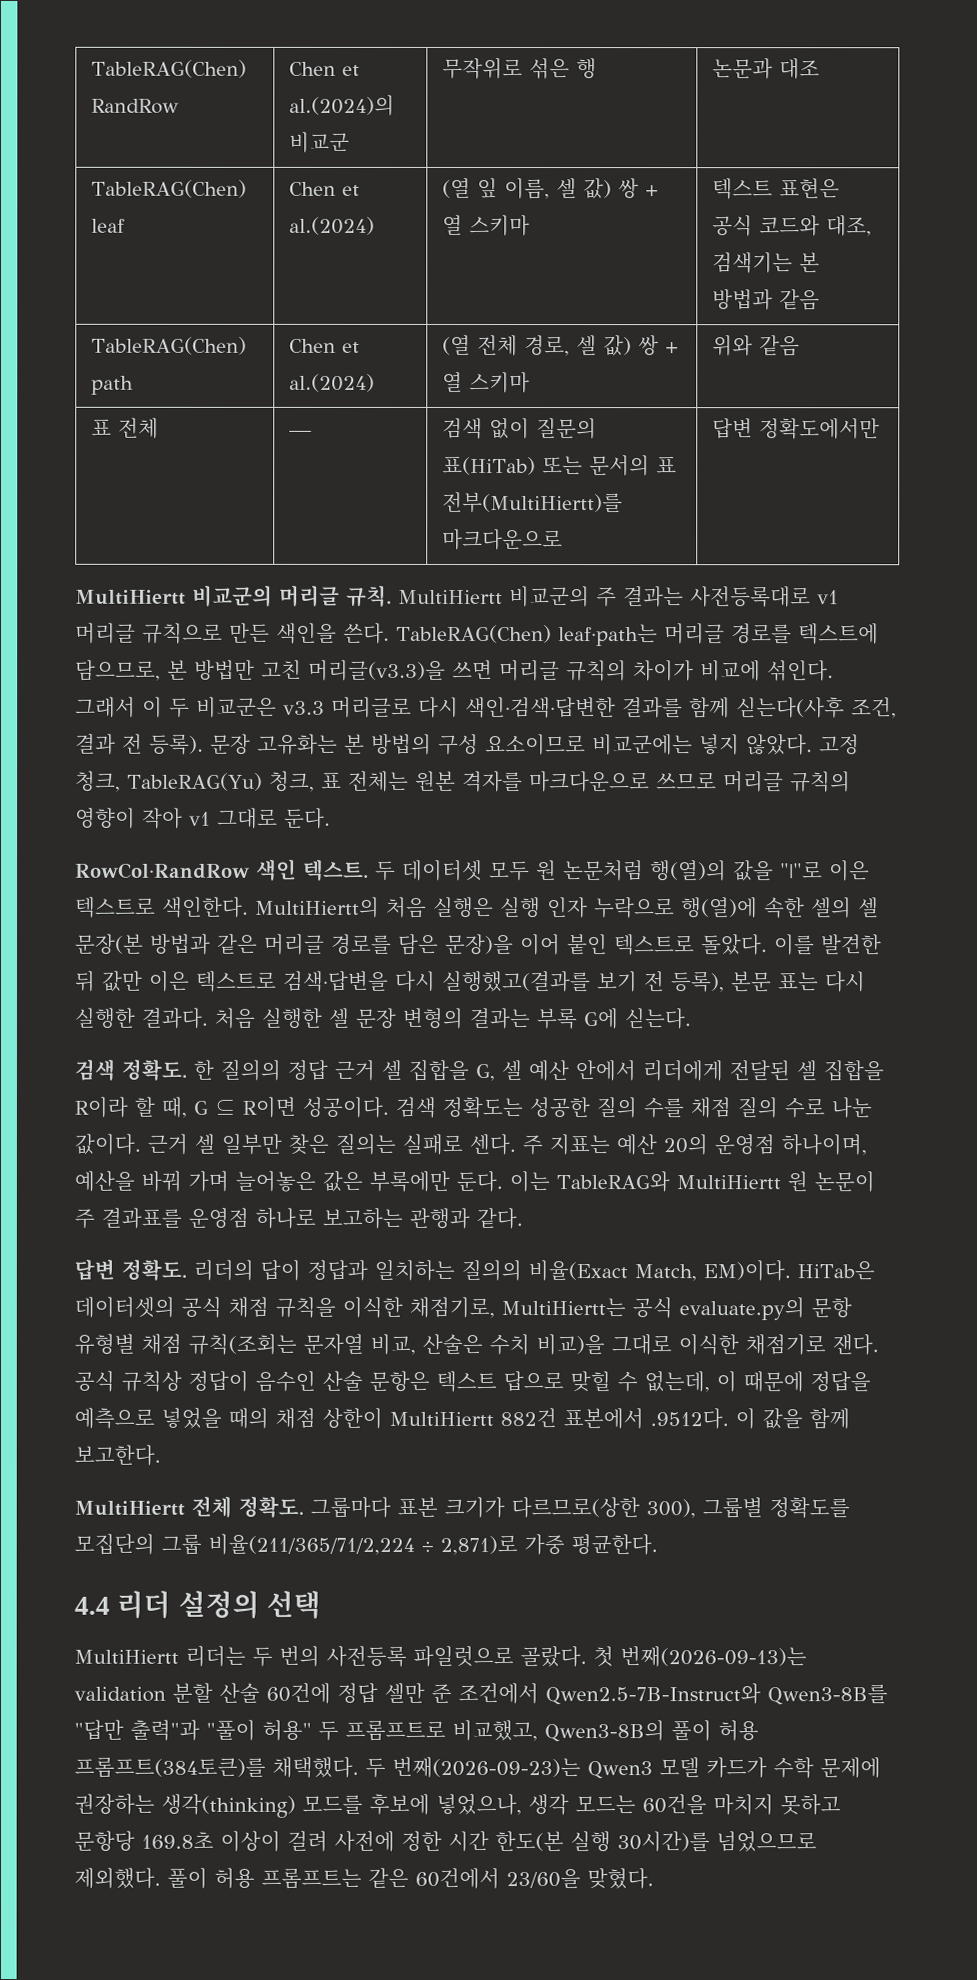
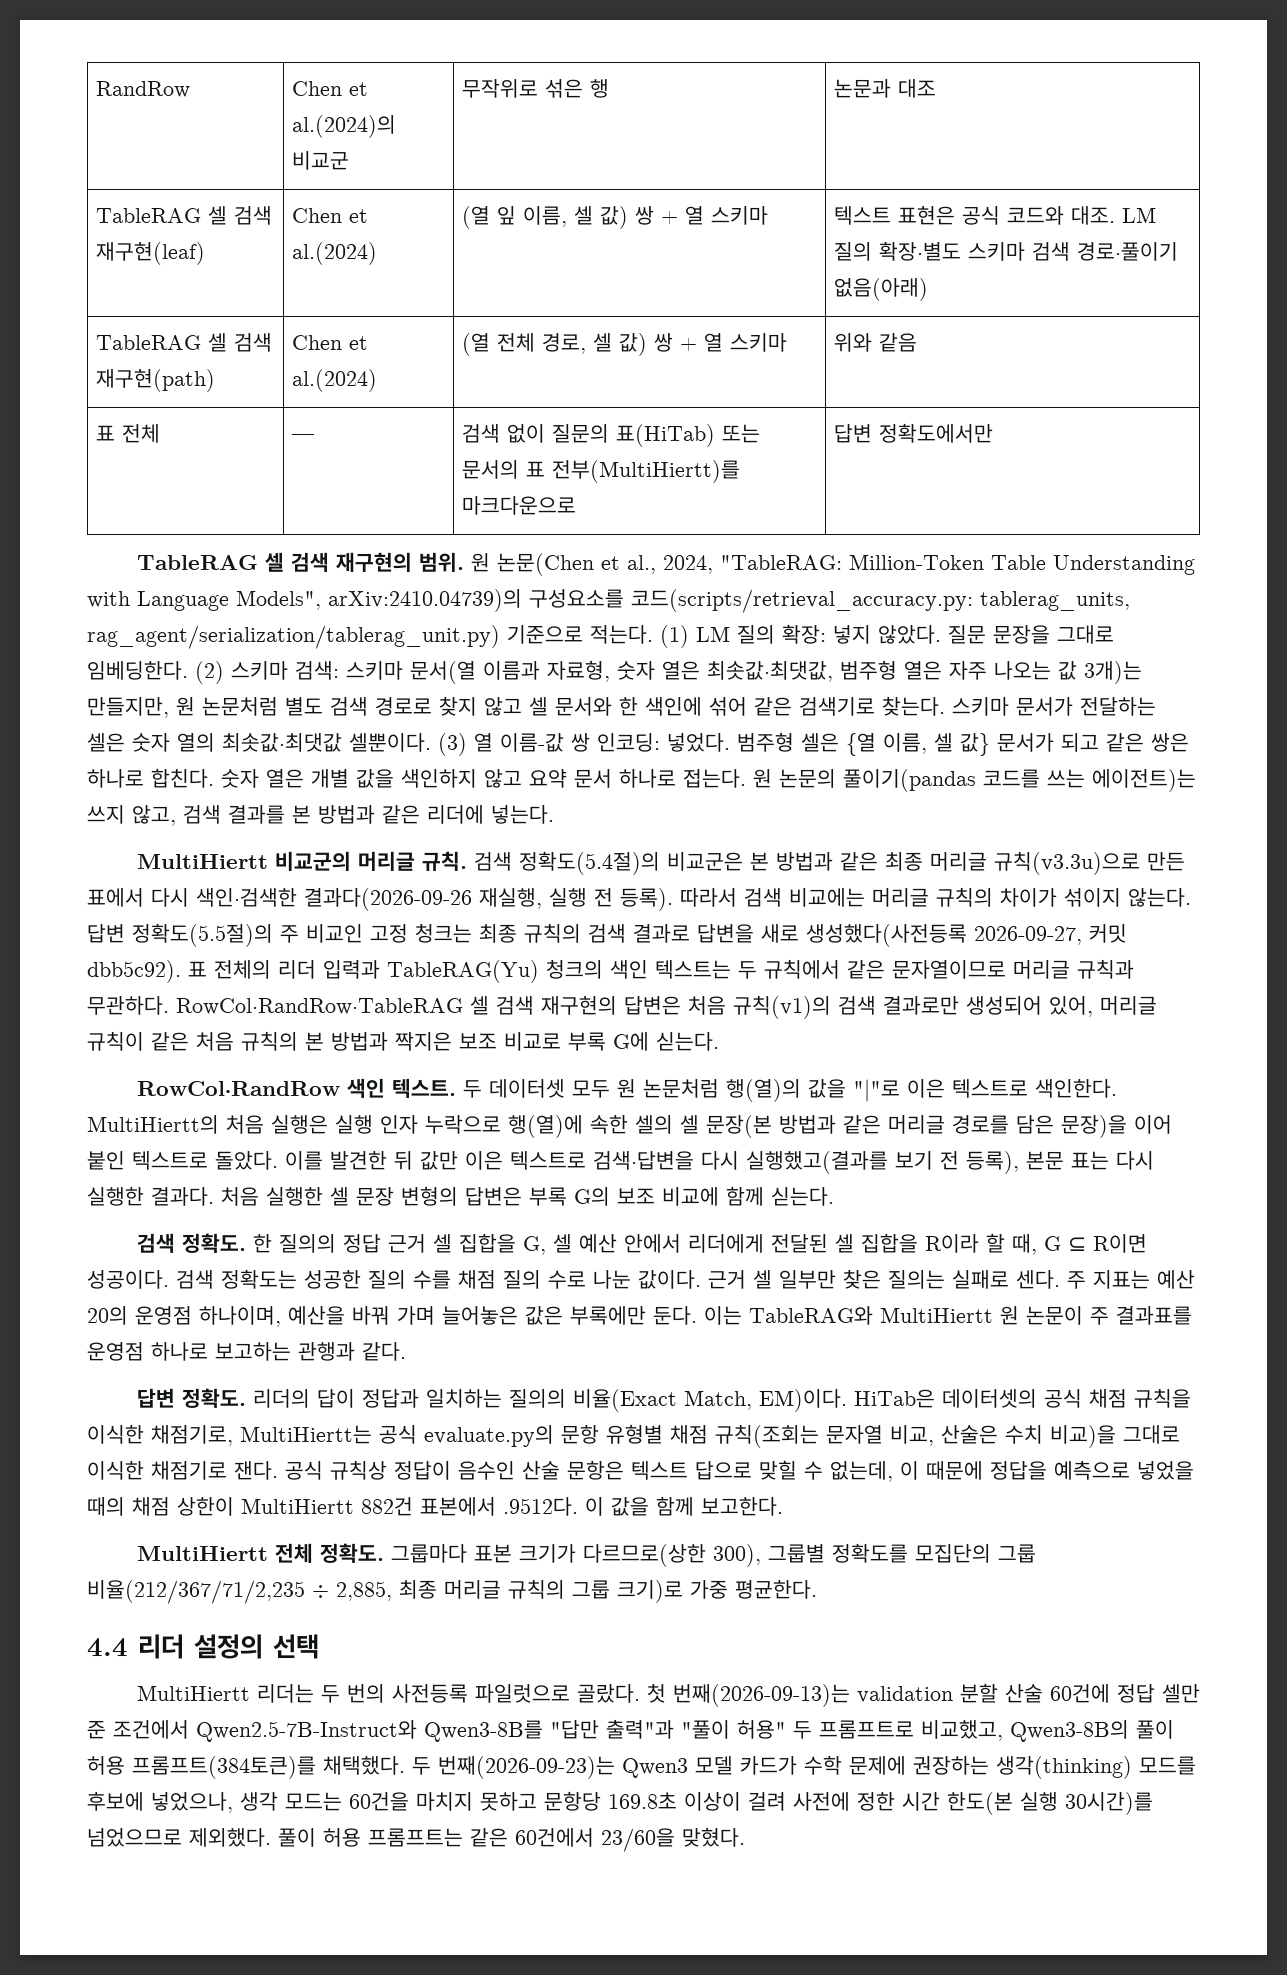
- TableRAG(Chen) RandRow | Chen et al.(2024)의 비교군 | 무작위로 섞은 행 | 논문과 대조
+ RandRow | Chen et al.(2024)의 비교군 | 무작위로 섞은 행 | 논문과 대조
- TableRAG(Chen) leaf | Chen et al.(2024) | (열 잎 이름, 셀 값) 쌍 + 열 스키마 | 텍스트 표현은 공식 코드와 대조, 검색기는 본 방법과 같음
- TableRAG(Chen) path | Chen et al.(2024) | (열 전체 경로, 셀 값) 쌍 + 열 스키마 | 위와 같음
+ TableRAG 셀 검색 재구현(leaf) | Chen et al.(2024) | (열 잎 이름, 셀 값) 쌍 + 열 스키마 | 텍스트 표현은 공식 코드와 대조. LM 질의 확장·별도 스키마 검색 경로·풀이기 없음(아래)
+ TableRAG 셀 검색 재구현(path) | Chen et al.(2024) | (열 전체 경로, 셀 값) 쌍 + 열 스키마 | 위와 같음
- MultiHiertt 비교군의 머리글 규칙. MultiHiertt 비교군의 주 결과는 사전등록대로 v1 머리글 규칙으로 만든 색인을 쓴다. TableRAG(Chen) leaf·path는 머리글 경로를 텍스트에 담으므로, 본 방법만 고친 머리글(v3.3)을 쓰면 머리글 규칙의 차이가 비교에 섞인다. 그래서 이 두 비교군은 v3.3 머리글로 다시 색인·검색·답변한 결과를 함께 싣는다(사후 조건, 결과 전 등록). 문장 고유화는 본 방법의 구성 요소이므로 비교군에는 넣지 않았다. 고정 청크, TableRAG(Yu) 청크, 표 전체는 원본 격자를 마크다운으로 쓰므로 머리글 규칙의 영향이 작아 v1 그대로 둔다.
+ TableRAG 셀 검색 재구현의 범위. 원 논문(Chen et al., 2024, "TableRAG: Million-Token Table Understanding with Language Models", arXiv:2410.04739)의 구성요소를 코드(scripts/retrieval_accuracy.py: tablerag_units, rag_agent/serialization/tablerag_unit.py) 기준으로 적는다. (1) LM 질의 확장: 넣지 않았다. 질문 문장을 그대로 임베딩한다. (2) 스키마 검색: 스키마 문서(열 이름과 자료형, 숫자 열은 최솟값·최댓값, 범주형 열은 자주 나오는 값 3개)는 만들지만, 원 논문처럼 별도 검색 경로로 찾지 않고 셀 문서와 한 색인에 섞어 같은 검색기로 찾는다. 스키마 문서가 전달하는 셀은 숫자 열의 최솟값·최댓값 셀뿐이다. (3) 열 이름-값 쌍 인코딩: 넣었다. 범주형 셀은 {열 이름, 셀 값} 문서가 되고 같은 쌍은 하나로 합친다. 숫자 열은 개별 값을 색인하지 않고 요약 문서 하나로 접는다. 원 논문의 풀이기(pandas 코드를 쓰는 에이전트)는 쓰지 않고, 검색 결과를 본 방법과 같은 리더에 넣는다.
+ MultiHiertt 비교군의 머리글 규칙. 검색 정확도(5.4절)의 비교군은 본 방법과 같은 최종 머리글 규칙(v3.3u)으로 만든 표에서 다시 색인·검색한 결과다(2026-09-26 재실행, 실행 전 등록). 따라서 검색 비교에는 머리글 규칙의 차이가 섞이지 않는다. 답변 정확도(5.5절)의 주 비교인 고정 청크는 최종 규칙의 검색 결과로 답변을 새로 생성했다(사전등록 2026-09-27, 커밋 dbb5c92). 표 전체의 리더 입력과 TableRAG(Yu) 청크의 색인 텍스트는 두 규칙에서 같은 문자열이므로 머리글 규칙과 무관하다. RowCol·RandRow·TableRAG 셀 검색 재구현의 답변은 처음 규칙(v1)의 검색 결과로만 생성되어 있어, 머리글 규칙이 같은 처음 규칙의 본 방법과 짝지은 보조 비교로 부록 G에 싣는다.
- 처음 실행한 셀 문장 변형의 결과는 부록 G에 싣는다.
+ 처음 실행한 셀 문장 변형의 답변은 부록 G의 보조 비교에 함께 싣는다.
- 그룹마다 표본 크기가 다르므로(상한 300), 그룹별 정확도를 모집단의 그룹 비율(211/365/71/2,224 ÷ 2,871)로 가중 평균한다.
+ 그룹마다 표본 크기가 다르므로(상한 300), 그룹별 정확도를 모집단의 그룹 비율(212/367/71/2,235 ÷ 2,885, 최종 머리글 규칙의 그룹 크기)로 가중 평균한다.

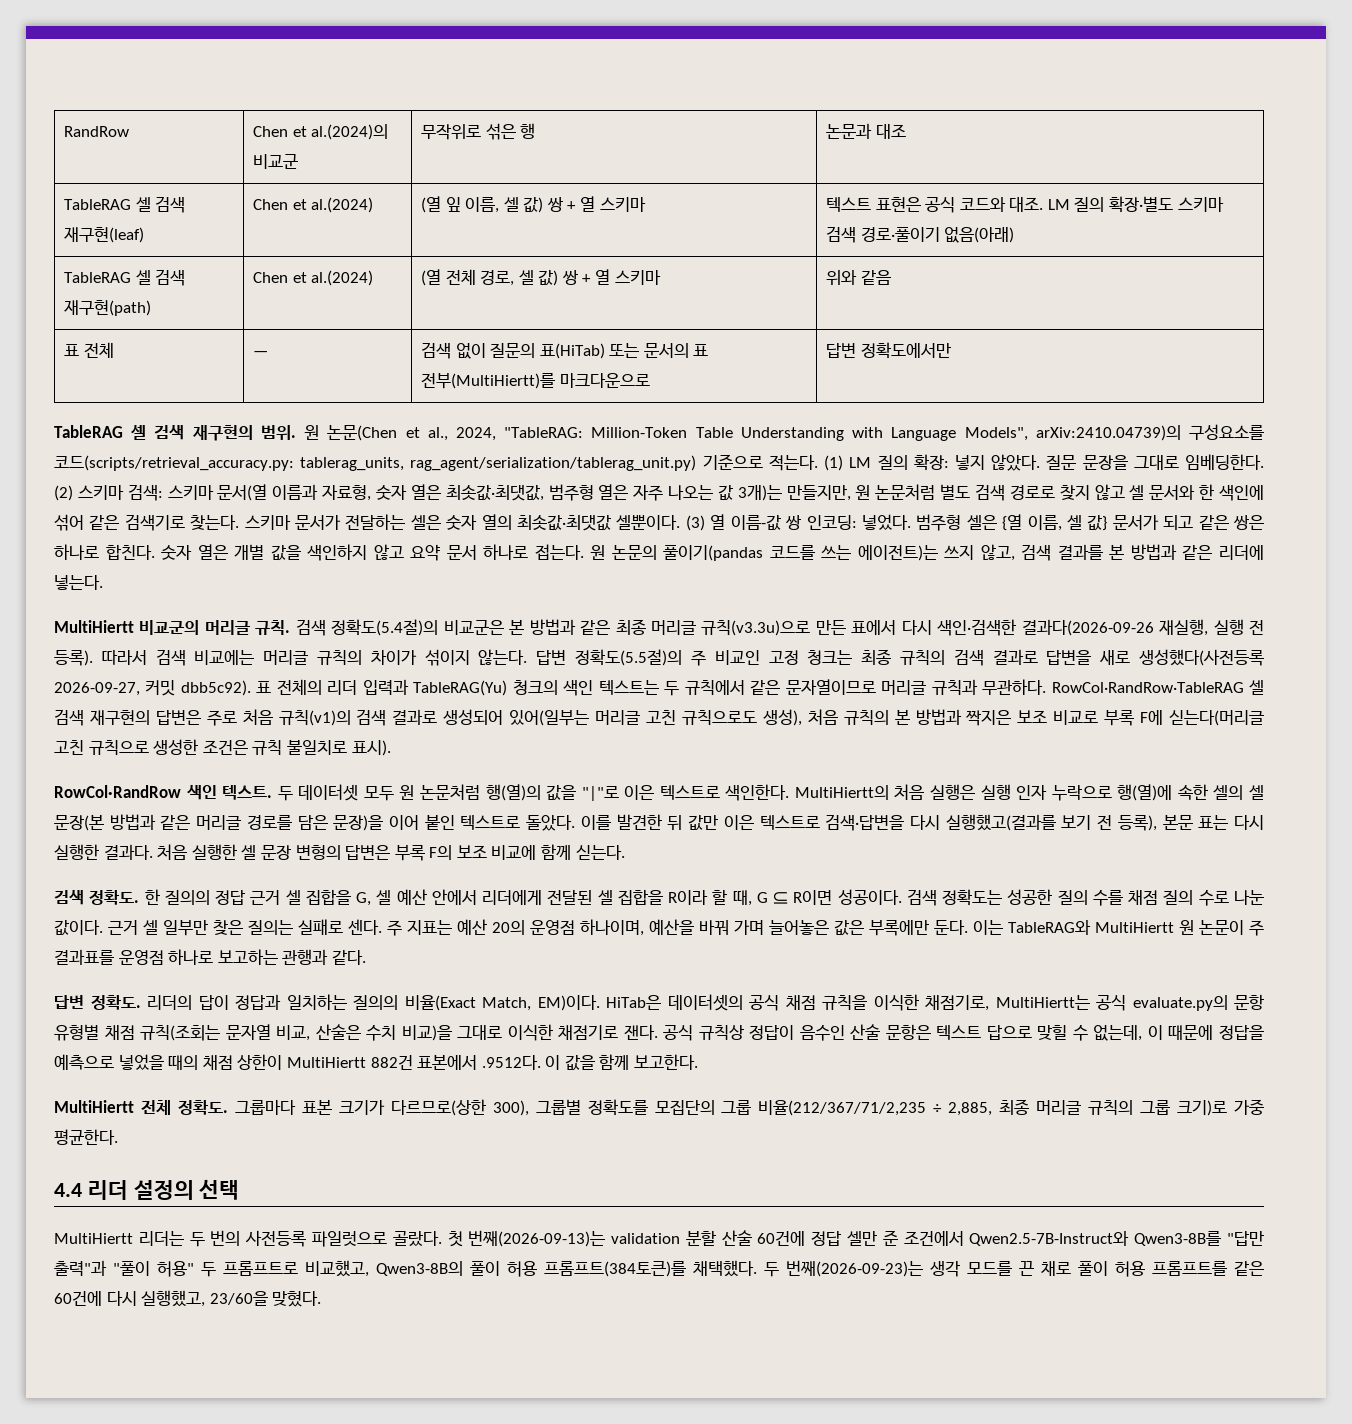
- RowCol·RandRow·TableRAG 셀 검색 재구현의 답변은 처음 규칙(v1)의 검색 결과로만 생성되어 있어, 머리글 규칙이 같은 처음 규칙의 본 방법과 짝지은 보조 비교로 부록 G에 싣는다.
+ RowCol·RandRow·TableRAG 셀 검색 재구현의 답변은 주로 처음 규칙(v1)의 검색 결과로 생성되어 있어(일부는 머리글 고친 규칙으로도 생성), 처음 규칙의 본 방법과 짝지은 보조 비교로 부록 F에 싣는다(머리글 고친 규칙으로 생성한 조건은 규칙 불일치로 표시).
- 처음 실행한 셀 문장 변형의 답변은 부록 G의 보조 비교에 함께 싣는다.
+ 처음 실행한 셀 문장 변형의 답변은 부록 F의 보조 비교에 함께 싣는다.
- 두 번째(2026-09-23)는 Qwen3 모델 카드가 수학 문제에 권장하는 생각(thinking) 모드를 후보에 넣었으나, 생각 모드는 60건을 마치지 못하고 문항당 169.8초 이상이 걸려 사전에 정한 시간 한도(본 실행 30시간)를 넘었으므로 제외했다. 풀이 허용 프롬프트는 같은 60건에서 23/60을 맞혔다.
+ 두 번째(2026-09-23)는 생각 모드를 끈 채로 풀이 허용 프롬프트를 같은 60건에 다시 실행했고, 23/60을 맞혔다.

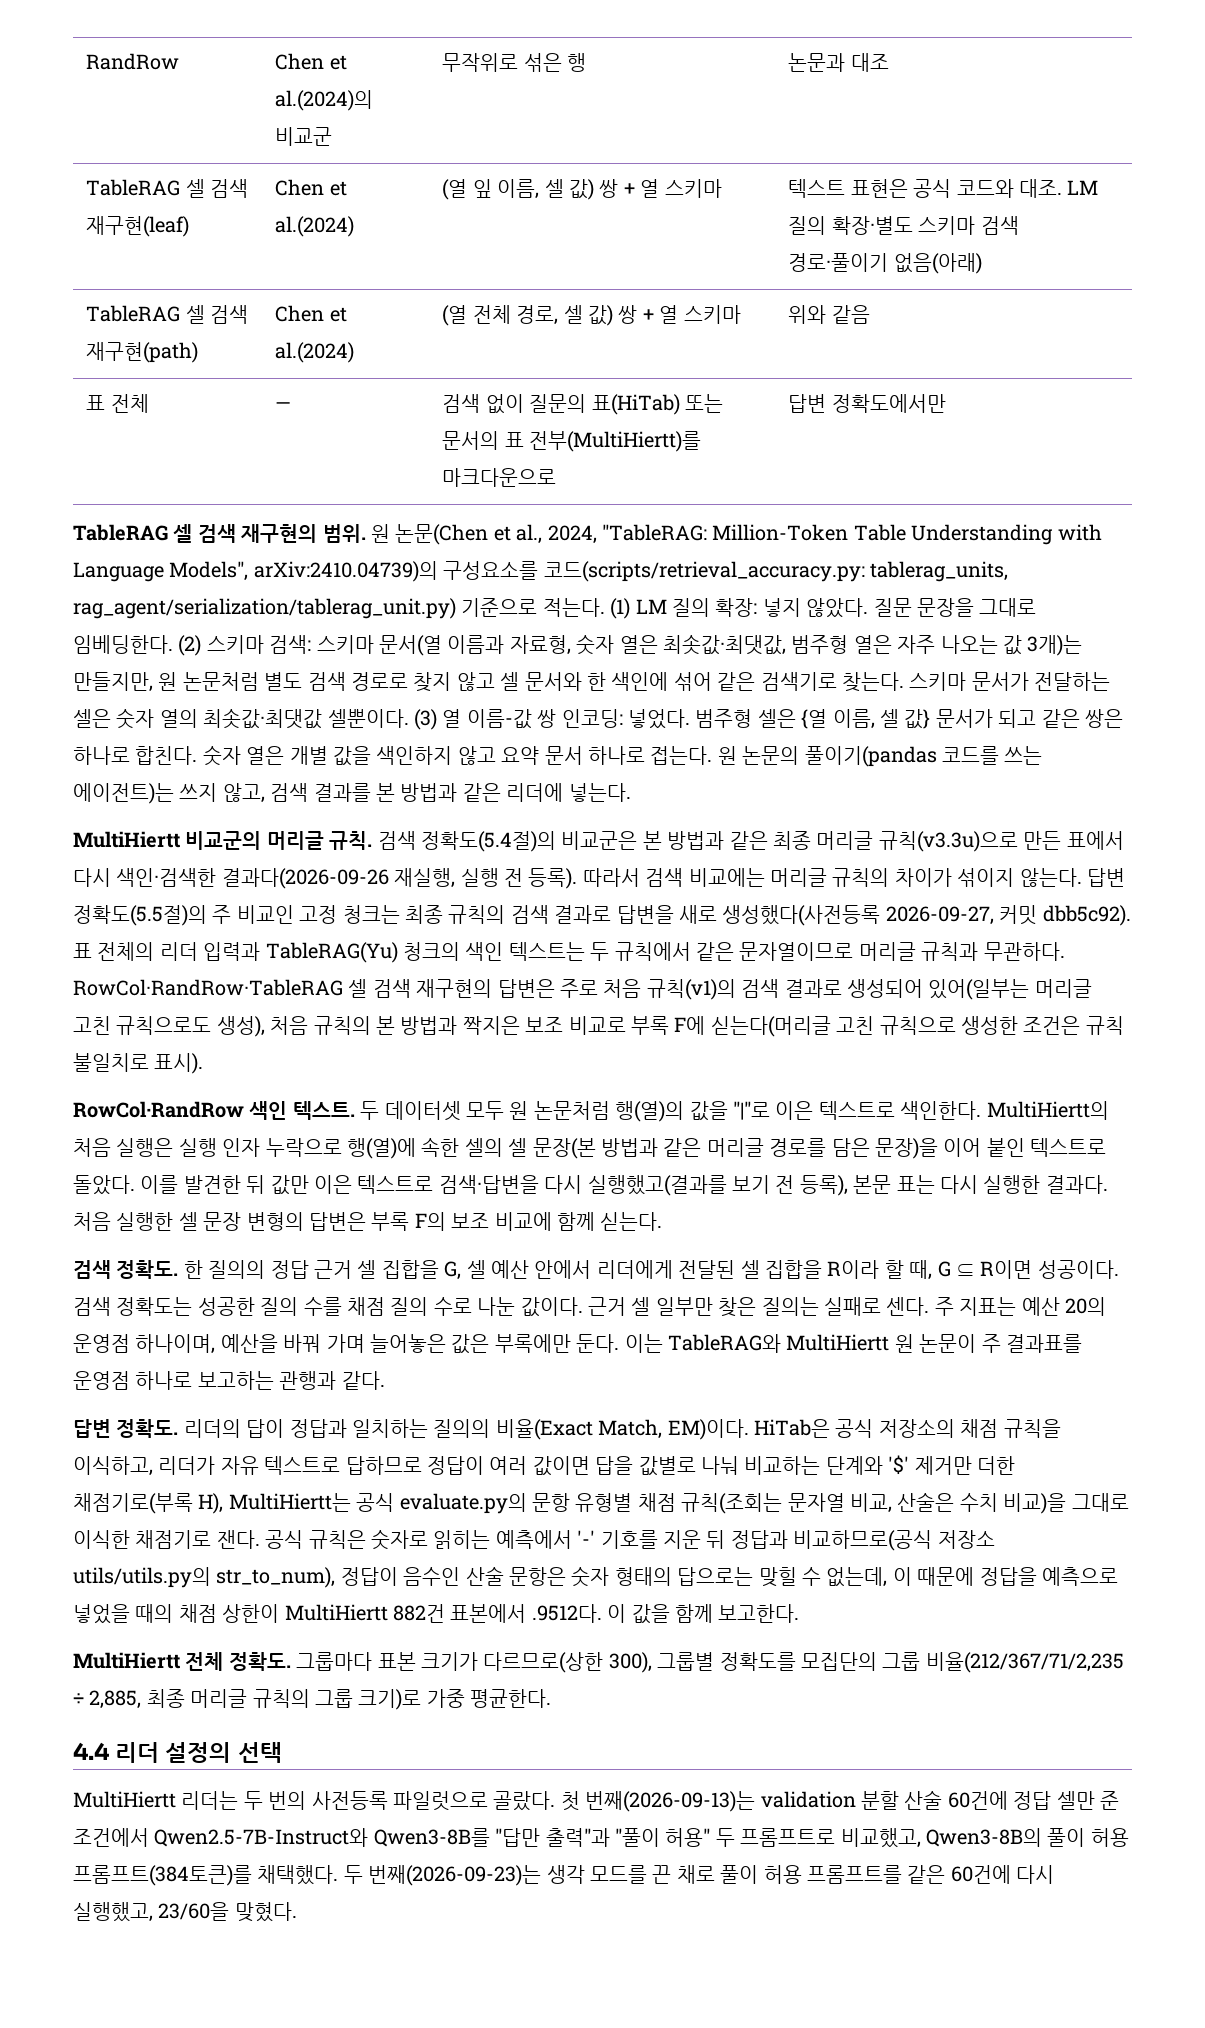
- HiTab은 데이터셋의 공식 채점 규칙을 이식한 채점기로, MultiHiertt는 공식 evaluate.py의 문항 유형별 채점 규칙(조회는 문자열 비교, 산술은 수치 비교)을 그대로 이식한 채점기로 잰다.
+ HiTab은 공식 저장소의 채점 규칙을 이식하고, 리더가 자유 텍스트로 답하므로 정답이 여러 값이면 답을 값별로 나눠 비교하는 단계와 '$' 제거만 더한 채점기로(부록 H), MultiHiertt는 공식 evaluate.py의 문항 유형별 채점 규칙(조회는 문자열 비교, 산술은 수치 비교)을 그대로 이식한 채점기로 잰다.
- 공식 규칙상 정답이 음수인 산술 문항은 텍스트 답으로 맞힐 수 없는데, 이 때문에 정답을 예측으로 넣었을 때의 채점 상한이 MultiHiertt 882건 표본에서 .9512다. 이 값을 함께 보고한다.
+ 공식 규칙은 숫자로 읽히는 예측에서 '-' 기호를 지운 뒤 정답과 비교하므로(공식 저장소 utils/utils.py의 str_to_num), 정답이 음수인 산술 문항은 숫자 형태의 답으로는 맞힐 수 없는데, 이 때문에 정답을 예측으로 넣었을 때의 채점 상한이 MultiHiertt 882건 표본에서 .9512다. 이 값을 함께 보고한다.

